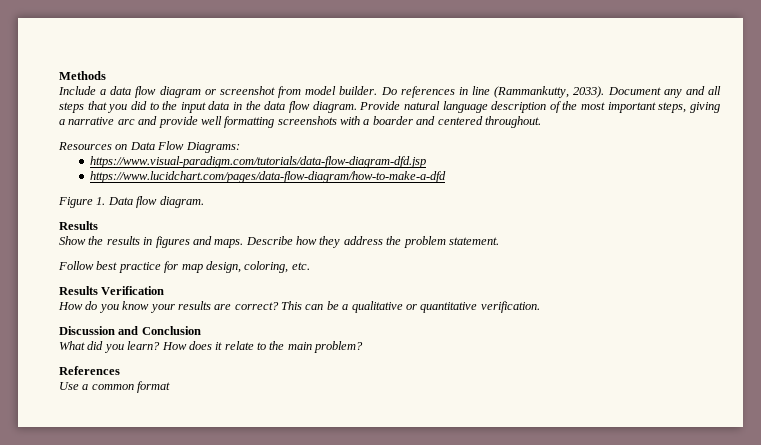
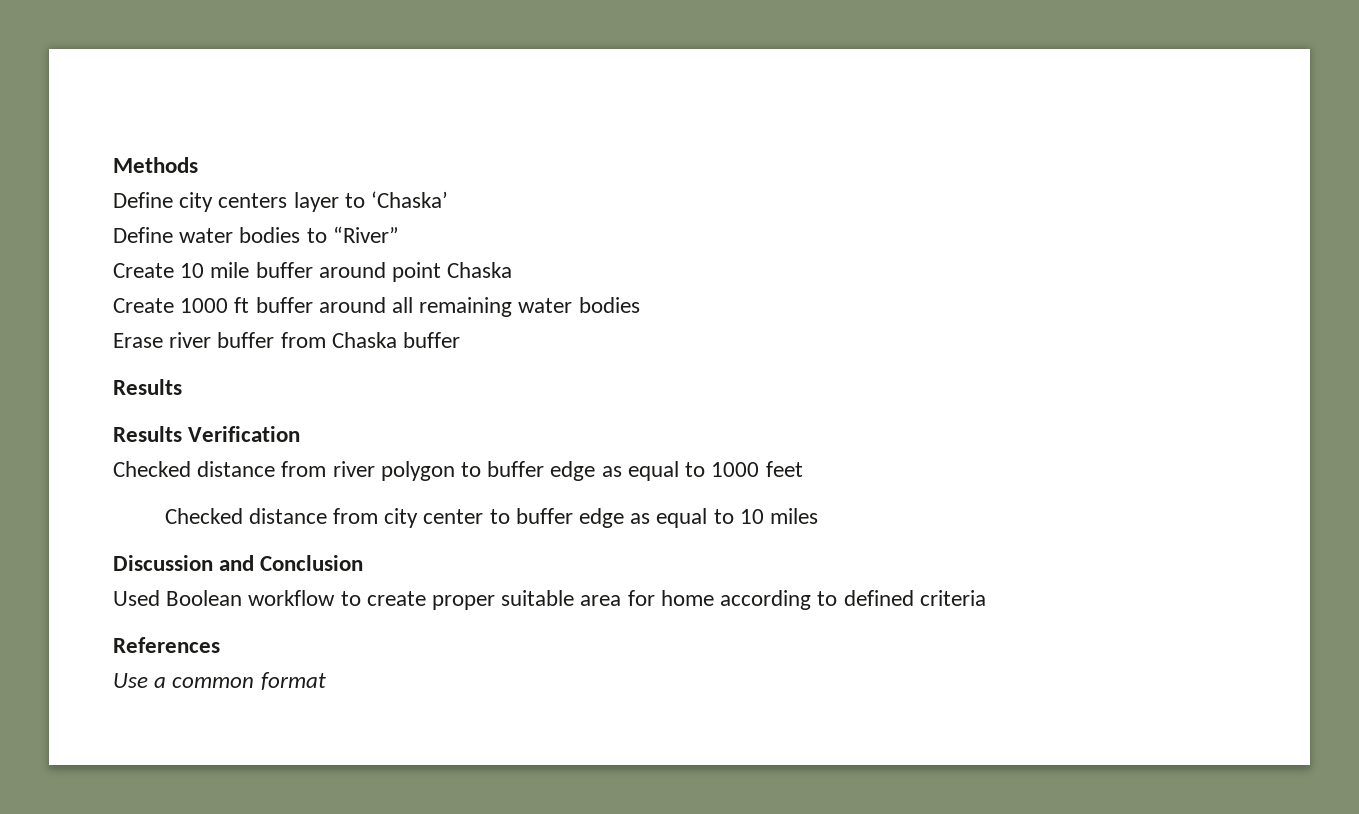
- Include a data flow diagram or screenshot from model builder. Do references in line (Rammankutty, 2033). Document any and all steps that you did to the input data in the data flow diagram. Provide natural language description of the most important steps, giving a narrative arc and provide well formatting screenshots with a boarder and centered throughout.
- Resources on Data Flow Diagrams:
- https://www.visual-paradigm.com/tutorials/data-flow-diagram-dfd.jsp
- https://www.lucidchart.com/pages/data-flow-diagram/how-to-make-a-dfd
- Figure 1. Data flow diagram.
+ Define city centers layer to ‘Chaska’
+ Define water bodies to “River”
+ Create 10 mile buffer around point Chaska
+ Create 1000 ft buffer around all remaining water bodies
+ Erase river buffer from Chaska buffer
  Results
- Show the results in figures and maps. Describe how they address the problem statement.
- Follow best practice for map design, coloring, etc.
  Results Verification
- How do you know your results are correct? This can be a qualitative or quantitative verification.
+ Checked distance from river polygon to buffer edge as equal to 1000 feet
+ Checked distance from city center to buffer edge as equal to 10 miles
  Discussion and Conclusion
- What did you learn? How does it relate to the main problem?
+ Used Boolean workflow to create proper suitable area for home according to defined criteria

